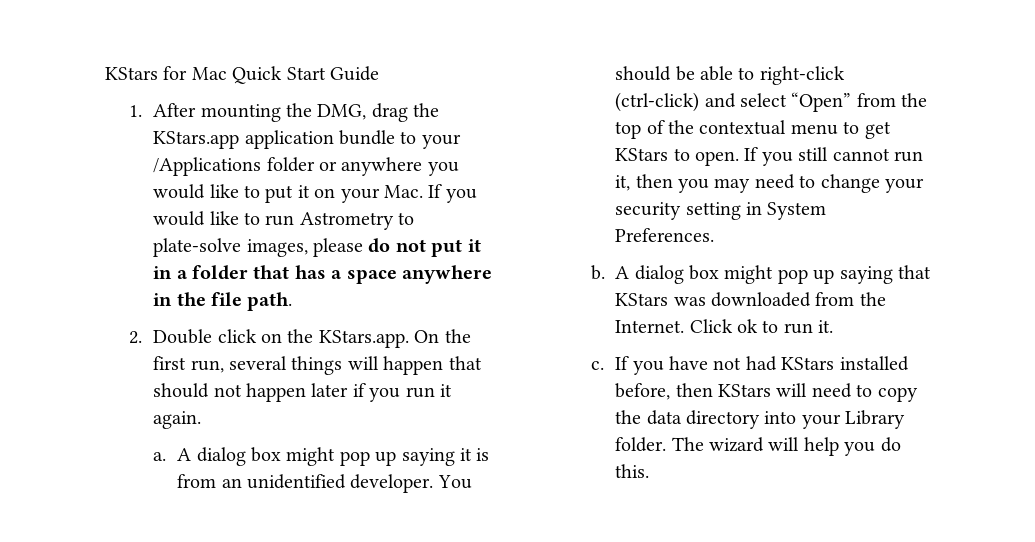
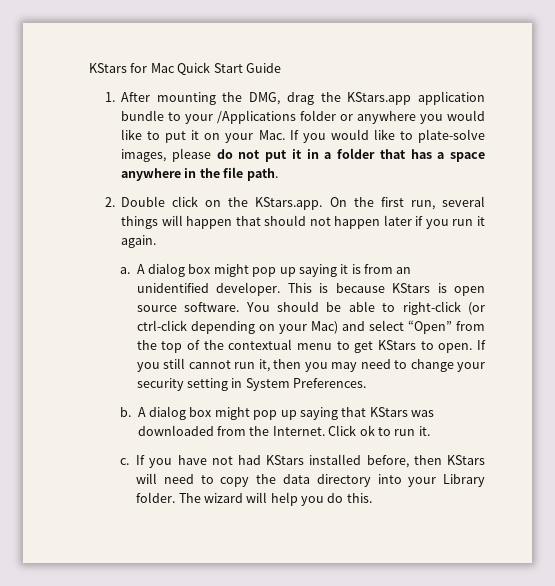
- 1. After mounting the DMG, drag the KStars.app application bundle to your /Applications folder or anywhere you would like to put it on your Mac. If you would like to run Astrometry to plate-solve images, please do not put it in a folder that has a space anywhere in the file path.
+ 1. After mounting the DMG, drag the KStars.app application bundle to your /Applications folder or anywhere you would like to put it on your Mac. If you would like to plate-solve images, please do not put it in a folder that has a space anywhere in the file path.
+ This is because KStars is open source software.
- You should be able to right-click (ctrl-click) and select “Open” from the top of the contextual menu to get KStars to open.
+ You should be able to right-click (or ctrl-click depending on your Mac) and select “Open” from the top of the contextual menu to get KStars to open.

